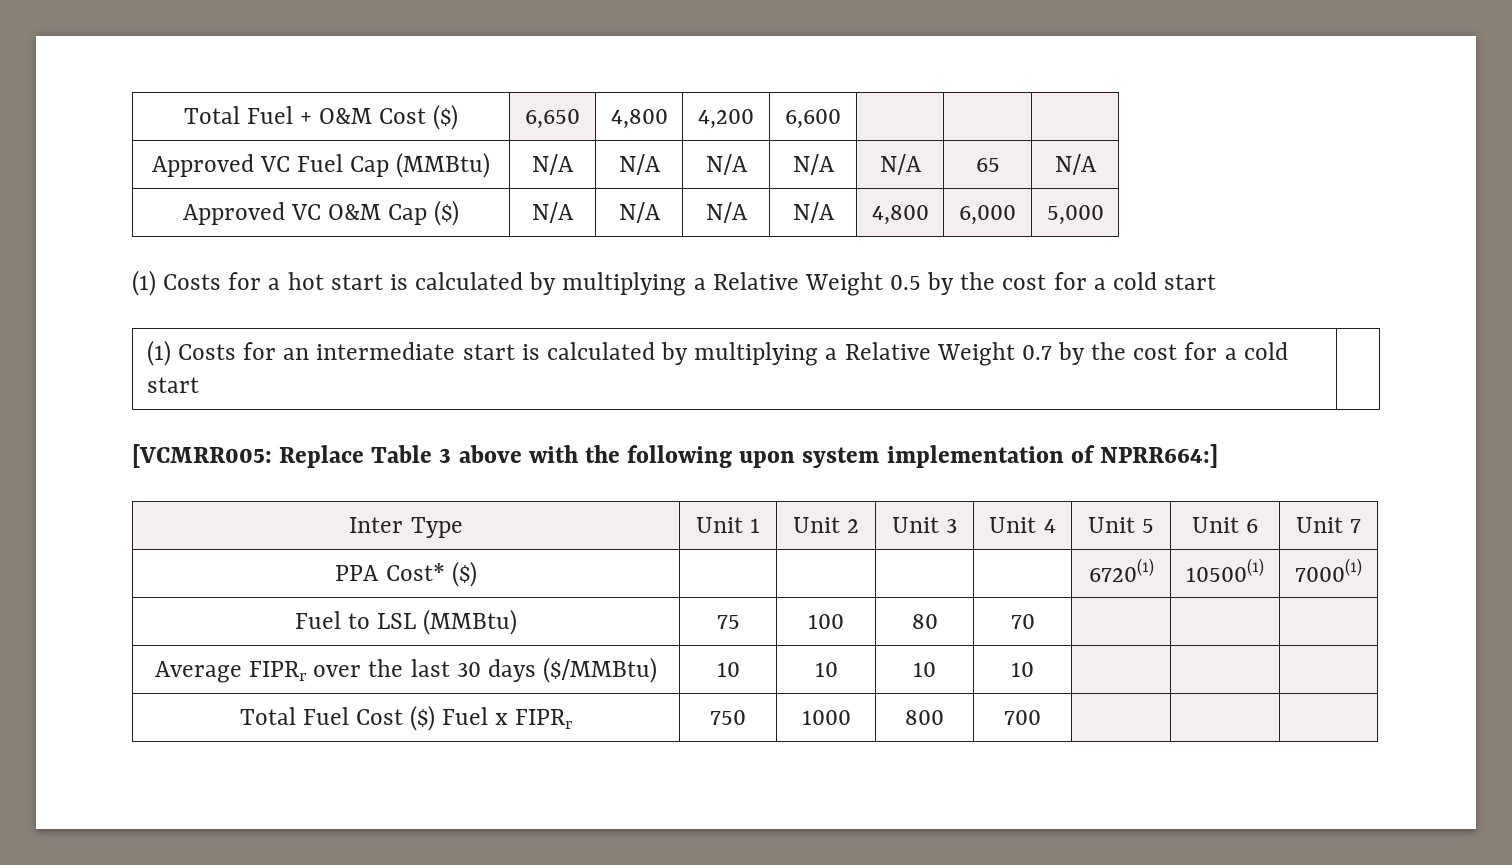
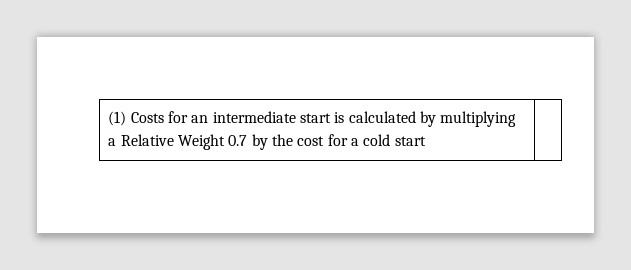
- Total Fuel + O&M Cost ($) | 6,650 | 4,800 | 4,200 | 6,600 | | |
- Approved VC Fuel Cap (MMBtu) | N/A | N/A | N/A | N/A | N/A | 65 | N/A
- Approved VC O&M Cap ($) | N/A | N/A | N/A | N/A | 4,800 | 6,000 | 5,000
- (1) Costs for a hot start is calculated by multiplying a Relative Weight 0.5 by the cost for a cold start
- [VCMRR005: Replace Table 3 above with the following upon system implementation of NPRR664:]
- Inter Type | Unit 1 | Unit 2 | Unit 3 | Unit 4 | Unit 5 | Unit 6 | Unit 7
- PPA Cost* ($) | | | | | 6720(1) | 10500(1) | 7000(1)
- Fuel to LSL (MMBtu) | 75 | 100 | 80 | 70 | | |
- Average FIPRr over the last 30 days ($/MMBtu) | 10 | 10 | 10 | 10 | | |
- Total Fuel Cost ($) Fuel x FIPRr | 750 | 1000 | 800 | 700 | | |

